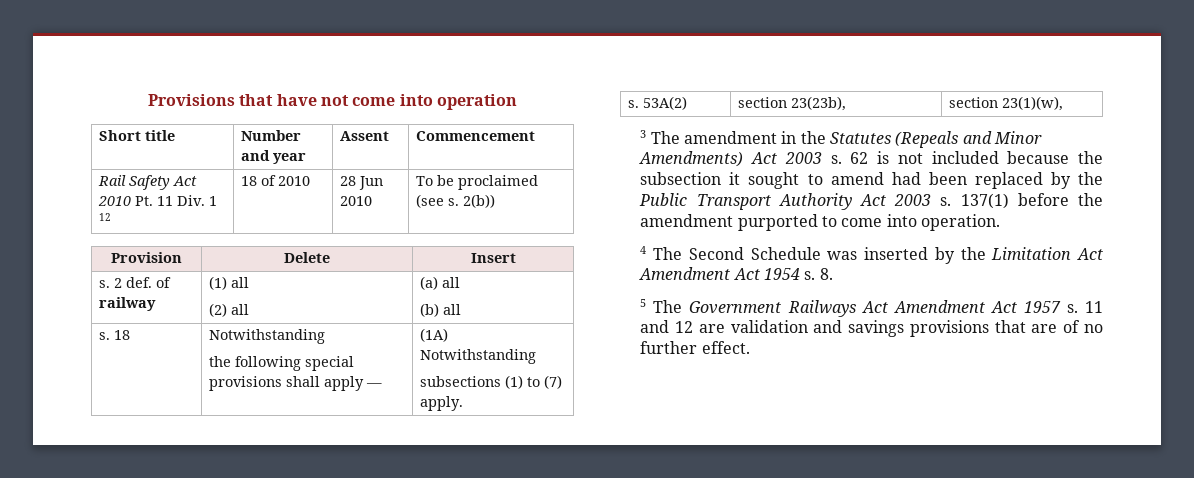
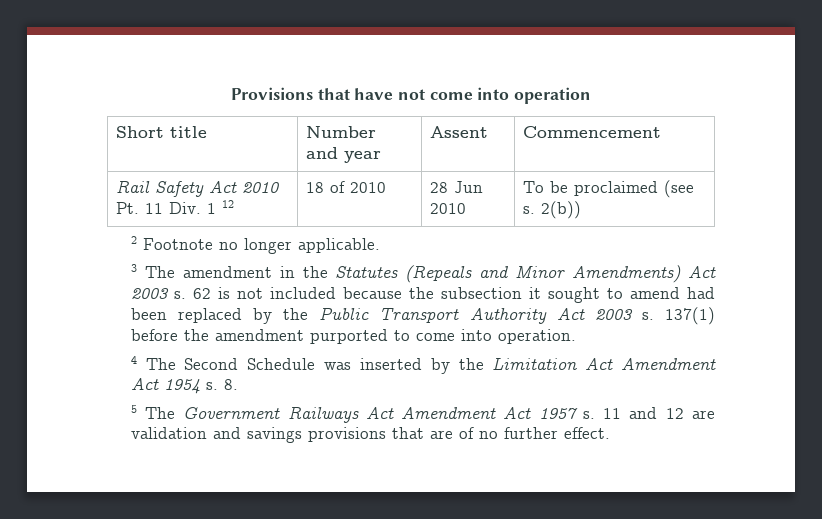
- Provision | Delete | Insert
- s. 2 def. of railway | (1) all
- (2) all | (a) all
- (b) all
- s. 18 | Notwithstanding
- the following special provisions shall apply — | (1A) Notwithstanding
- subsections (1) to (7) apply.
- s. 53A(2) | section 23(23b), | section 23(1)(w),
+ 2 Footnote no longer applicable.

